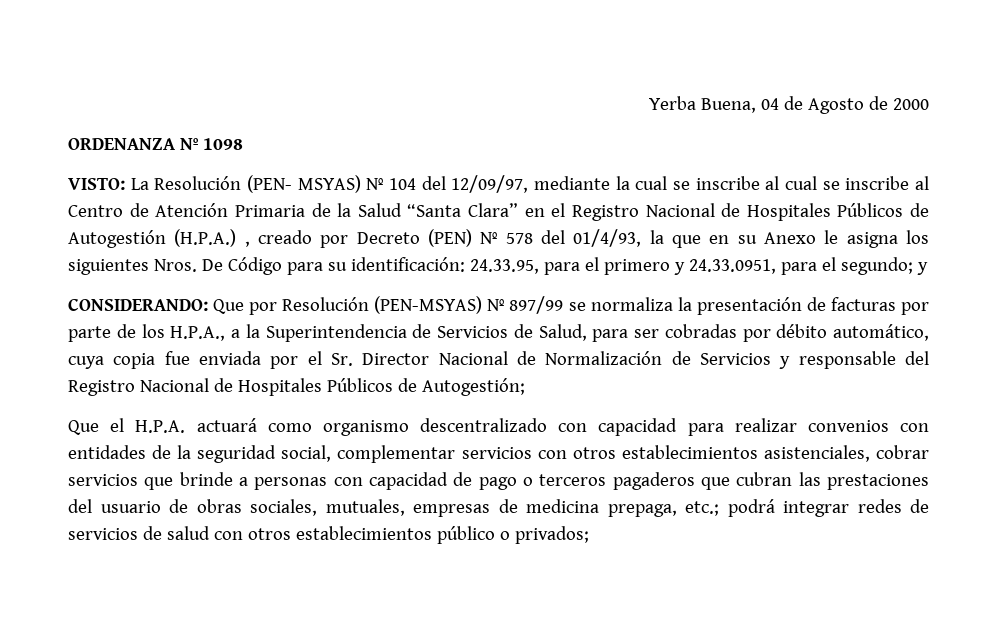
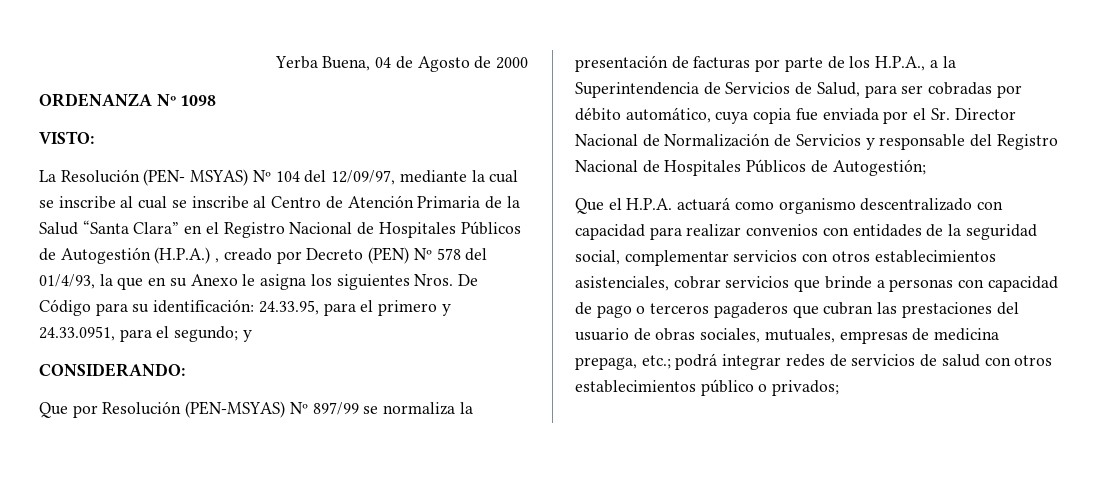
- VISTO: La Resolución (PEN- MSYAS) Nº 104 del 12/09/97, mediante la cual se inscribe al cual se inscribe al Centro de Atención Primaria de la Salud “Santa Clara” en el Registro Nacional de Hospitales Públicos de Autogestión (H.P.A.) , creado por Decreto (PEN) Nº 578 del 01/4/93, la que en su Anexo le asigna los siguientes Nros.
+ VISTO:
+ La Resolución (PEN- MSYAS) Nº 104 del 12/09/97, mediante la cual se inscribe al cual se inscribe al Centro de Atención Primaria de la Salud “Santa Clara” en el Registro Nacional de Hospitales Públicos de Autogestión (H.P.A.) , creado por Decreto (PEN) Nº 578 del 01/4/93, la que en su Anexo le asigna los siguientes Nros.
- CONSIDERANDO: Que por Resolución (PEN-MSYAS) Nº 897/99 se normaliza la presentación de facturas por parte de los H.P.A., a la Superintendencia de Servicios de Salud, para ser cobradas por débito automático, cuya copia fue enviada por el Sr. Director Nacional de Normalización de Servicios y responsable del Registro Nacional de Hospitales Públicos de Autogestión;
+ CONSIDERANDO:
+ Que por Resolución (PEN-MSYAS) Nº 897/99 se normaliza la presentación de facturas por parte de los H.P.A., a la Superintendencia de Servicios de Salud, para ser cobradas por débito automático, cuya copia fue enviada por el Sr. Director Nacional de Normalización de Servicios y responsable del Registro Nacional de Hospitales Públicos de Autogestión;

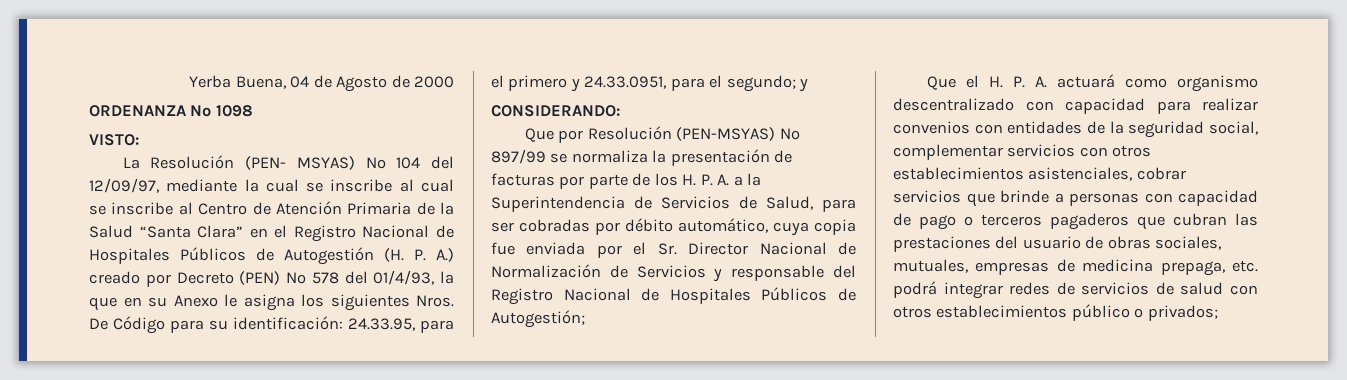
- La Resolución (PEN- MSYAS) Nº 104 del 12/09/97, mediante la cual se inscribe al cual se inscribe al Centro de Atención Primaria de la Salud “Santa Clara” en el Registro Nacional de Hospitales Públicos de Autogestión (H.P.A.) , creado por Decreto (PEN) Nº 578 del 01/4/93, la que en su Anexo le asigna los siguientes Nros.
+ La Resolución (PEN- MSYAS) Nº 104 del 12/09/97, mediante la cual se inscribe al cual se inscribe al Centro de Atención Primaria de la Salud “Santa Clara” en el Registro Nacional de Hospitales Públicos de Autogestión (H. P. A.) creado por Decreto (PEN) Nº 578 del 01/4/93, la que en su Anexo le asigna los siguientes Nros.
- Que por Resolución (PEN-MSYAS) Nº 897/99 se normaliza la presentación de facturas por parte de los H.P.A., a la Superintendencia de Servicios de Salud, para ser cobradas por débito automático, cuya copia fue enviada por el Sr. Director Nacional de Normalización de Servicios y responsable del Registro Nacional de Hospitales Públicos de Autogestión;
+ Que por Resolución (PEN-MSYAS) Nº 897/99 se normaliza la presentación de facturas por parte de los H. P. A. a la Superintendencia de Servicios de Salud, para ser cobradas por débito automático, cuya copia fue enviada por el Sr. Director Nacional de Normalización de Servicios y responsable del Registro Nacional de Hospitales Públicos de Autogestión;
- Que el H.P.A. actuará como organismo descentralizado con capacidad para realizar convenios con entidades de la seguridad social, complementar servicios con otros establecimientos asistenciales, cobrar servicios que brinde a personas con capacidad de pago o terceros pagaderos que cubran las prestaciones del usuario de obras sociales, mutuales, empresas de medicina prepaga, etc.; podrá integrar redes de servicios de salud con otros establecimientos público o privados;
+ Que el H. P. A. actuará como organismo descentralizado con capacidad para realizar convenios con entidades de la seguridad social, complementar servicios con otros establecimientos asistenciales, cobrar servicios que brinde a personas con capacidad de pago o terceros pagaderos que cubran las prestaciones del usuario de obras sociales, mutuales, empresas de medicina prepaga, etc. podrá integrar redes de servicios de salud con otros establecimientos público o privados;

